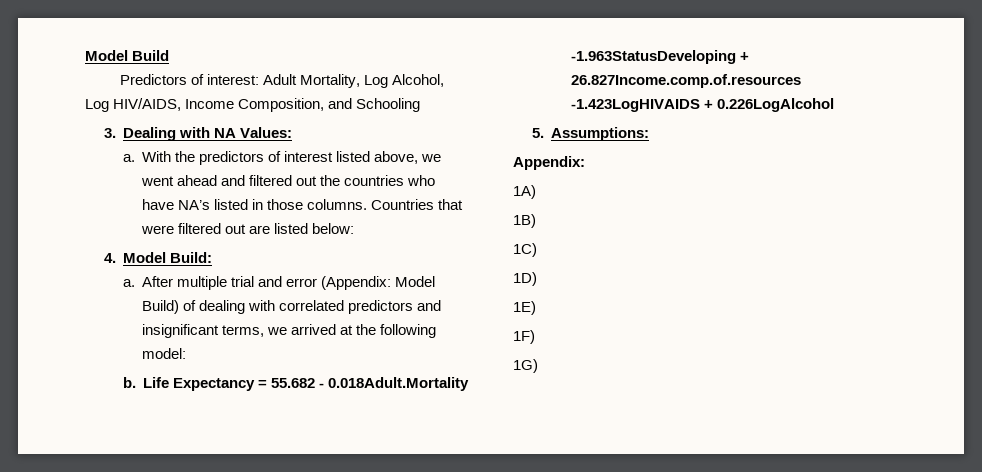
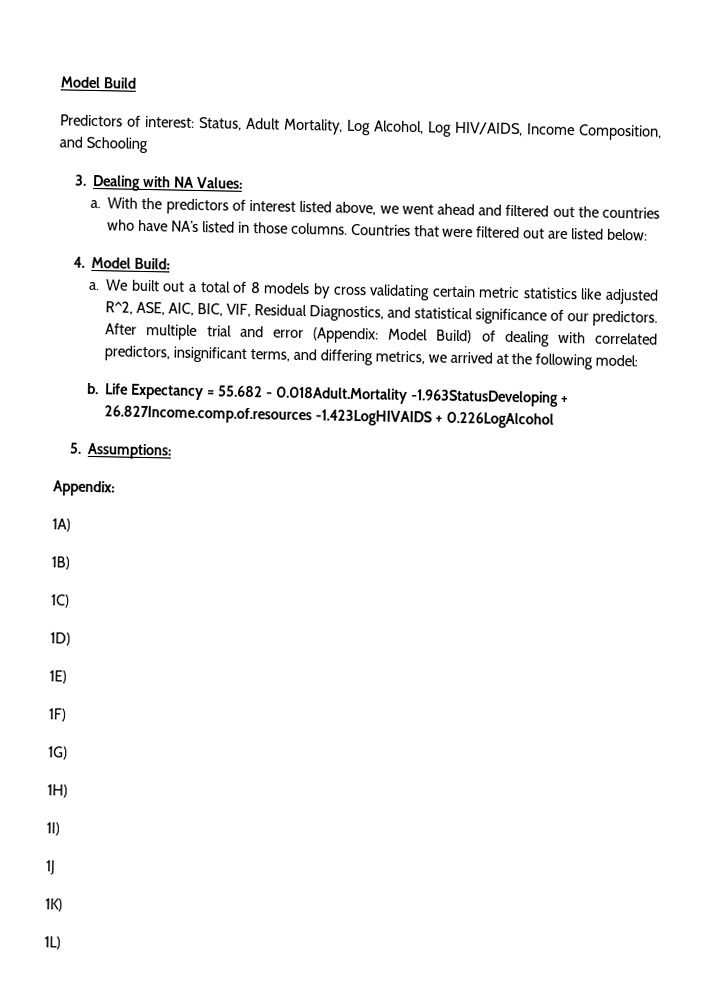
- Predictors of interest: Adult Mortality, Log Alcohol, Log HIV/AIDS, Income Composition, and Schooling
+ Predictors of interest: Status, Adult Mortality, Log Alcohol, Log HIV/AIDS, Income Composition, and Schooling
+ We built out a total of 8 models by cross validating certain metric statistics like adjusted R^2, ASE, AIC, BIC, VIF, Residual Diagnostics, and statistical significance of our predictors.
- After multiple trial and error (Appendix: Model Build) of dealing with correlated predictors and insignificant terms, we arrived at the following model:
+ After multiple trial and error (Appendix: Model Build) of dealing with correlated predictors, insignificant terms, and differing metrics, we arrived at the following model:
+ 1H)
+ 1I)
+ 1J
+ 1K)
+ 1L)

